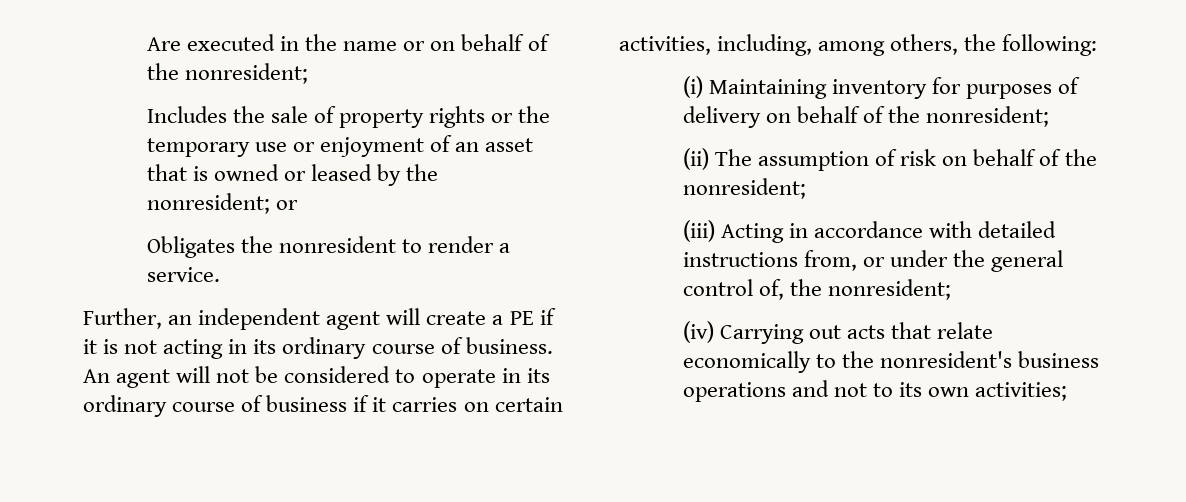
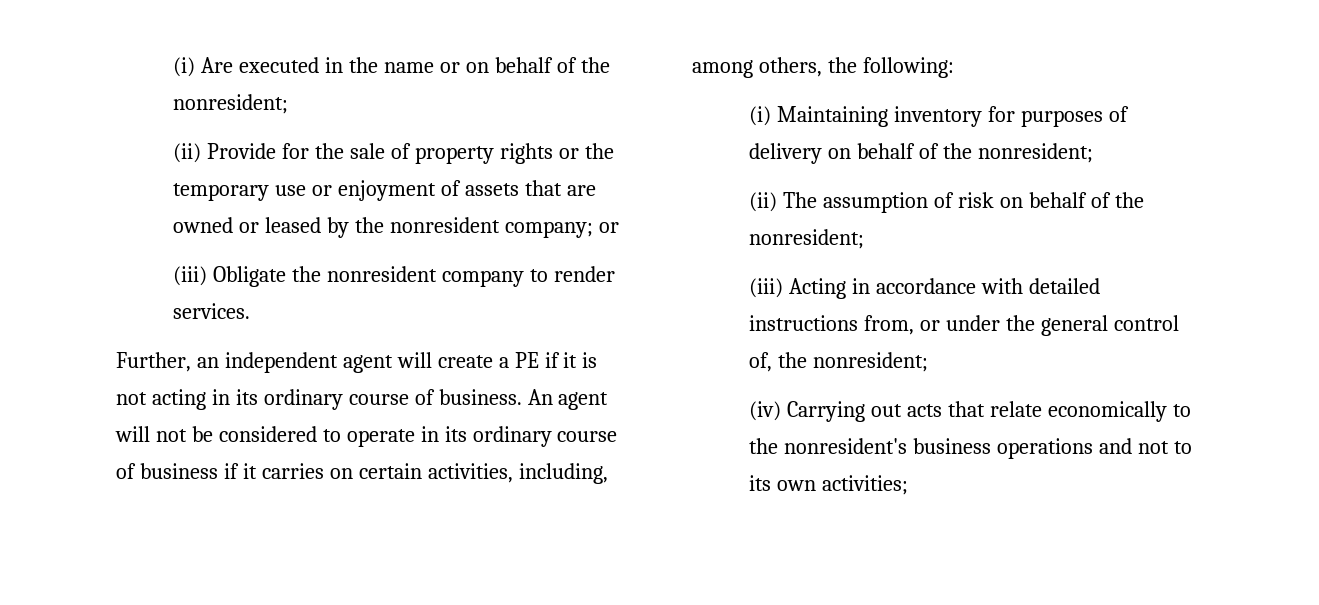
- Are executed in the name or on behalf of the nonresident;
+ (i) Are executed in the name or on behalf of the nonresident;
- Includes the sale of property rights or the temporary use or enjoyment of an asset that is owned or leased by the nonresident; or
+ (ii) Provide for the sale of property rights or the temporary use or enjoyment of assets that are owned or leased by the nonresident company; or
- Obligates the nonresident to render a service.
+ (iii) Obligate the nonresident company to render services.

